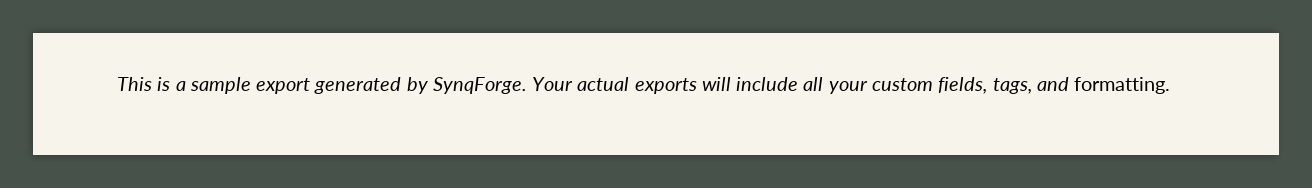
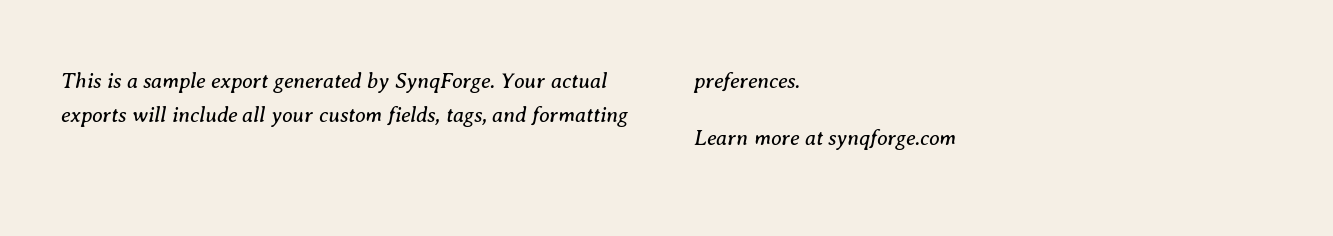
- Your actual exports will include all your custom fields, tags, and formatting.
+ Your actual exports will include all your custom fields, tags, and formatting preferences.
+ Learn more at synqforge.com

